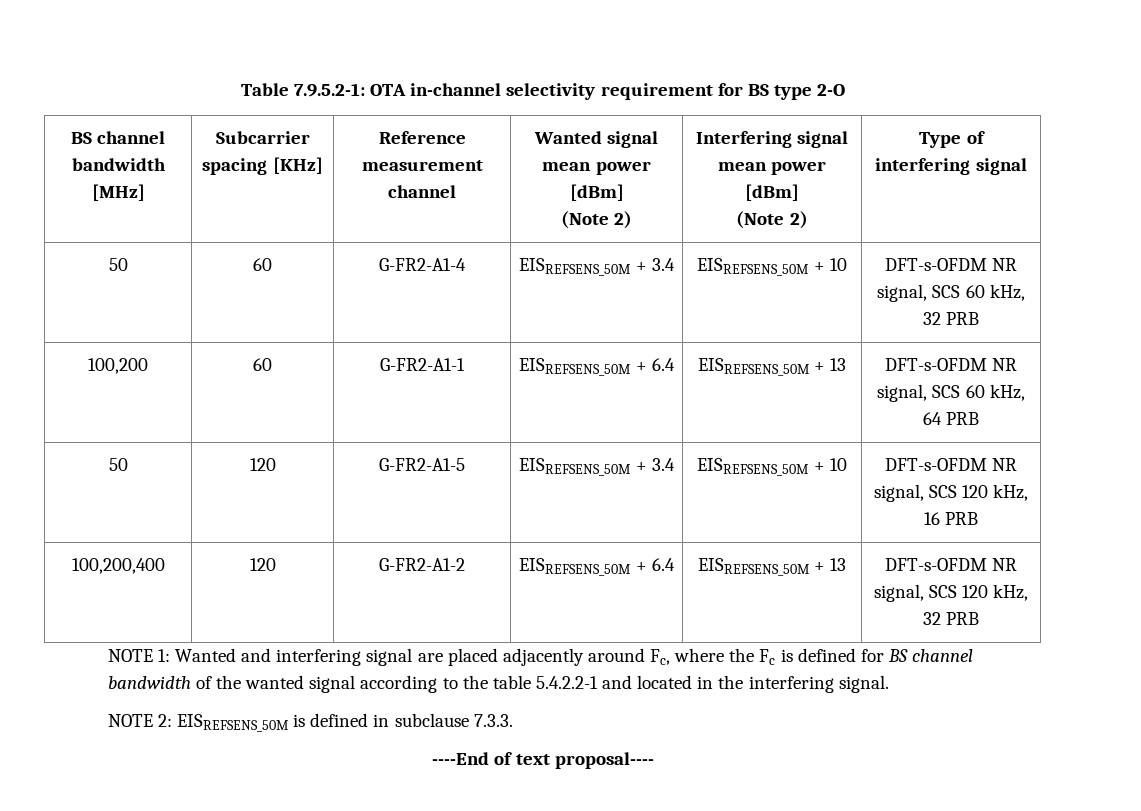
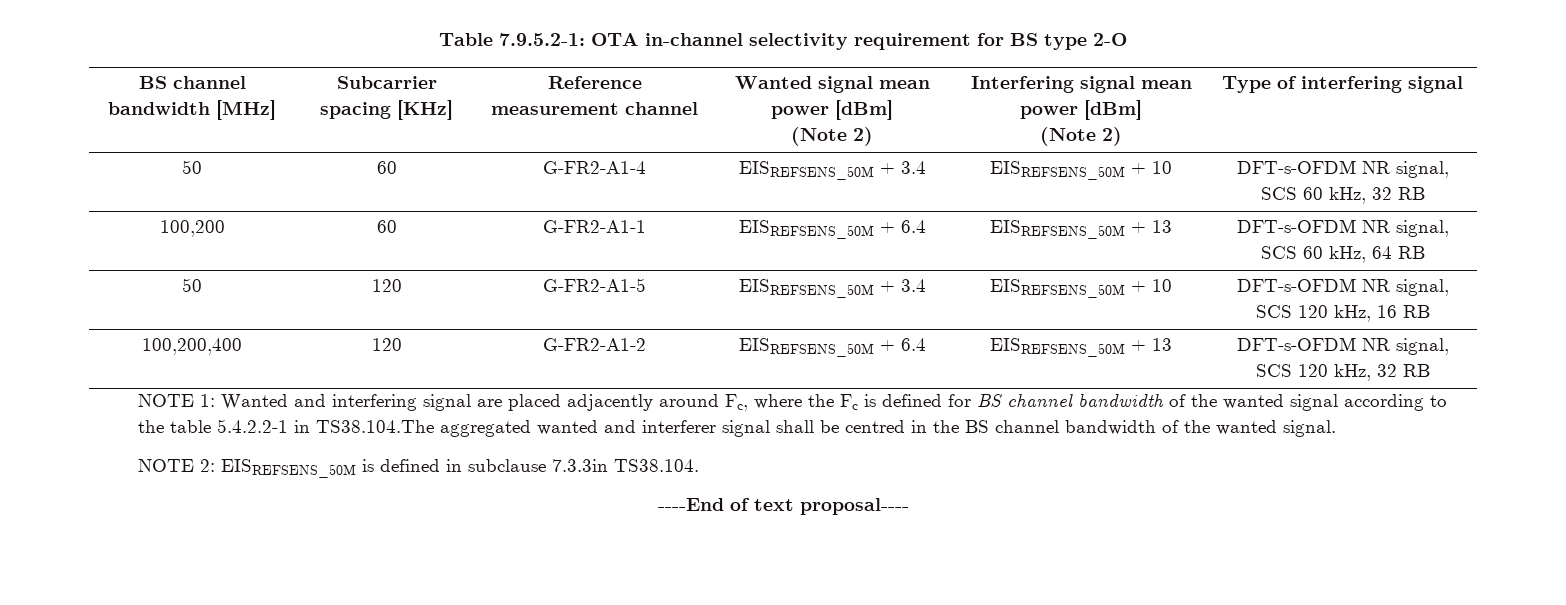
- 50 | 60 | G-FR2-A1-4 | EISREFSENS_50M + 3.4 | EISREFSENS_50M + 10 | DFT-s-OFDM NR signal, SCS 60 kHz, 32 PRB
+ 50 | 60 | G-FR2-A1-4 | EISREFSENS_50M + 3.4 | EISREFSENS_50M + 10 | DFT-s-OFDM NR signal, SCS 60 kHz, 32 RB
- 100,200 | 60 | G-FR2-A1-1 | EISREFSENS_50M + 6.4 | EISREFSENS_50M + 13 | DFT-s-OFDM NR signal, SCS 60 kHz, 64 PRB
+ 100,200 | 60 | G-FR2-A1-1 | EISREFSENS_50M + 6.4 | EISREFSENS_50M + 13 | DFT-s-OFDM NR signal, SCS 60 kHz, 64 RB
- 50 | 120 | G-FR2-A1-5 | EISREFSENS_50M + 3.4 | EISREFSENS_50M + 10 | DFT-s-OFDM NR signal, SCS 120 kHz, 16 PRB
+ 50 | 120 | G-FR2-A1-5 | EISREFSENS_50M + 3.4 | EISREFSENS_50M + 10 | DFT-s-OFDM NR signal, SCS 120 kHz, 16 RB
- 100,200,400 | 120 | G-FR2-A1-2 | EISREFSENS_50M + 6.4 | EISREFSENS_50M + 13 | DFT-s-OFDM NR signal, SCS 120 kHz, 32 PRB
+ 100,200,400 | 120 | G-FR2-A1-2 | EISREFSENS_50M + 6.4 | EISREFSENS_50M + 13 | DFT-s-OFDM NR signal, SCS 120 kHz, 32 RB
- NOTE 1: Wanted and interfering signal are placed adjacently around Fc, where the Fc is defined for BS channel bandwidth of the wanted signal according to the table 5.4.2.2-1 and located in the interfering signal.
+ NOTE 1: Wanted and interfering signal are placed adjacently around Fc, where the Fc is defined for BS channel bandwidth of the wanted signal according to the table 5.4.2.2-1 in TS38.104.The aggregated wanted and interferer signal shall be centred in the BS channel bandwidth of the wanted signal.
- NOTE 2: EISREFSENS_50M is defined in subclause 7.3.3.
+ NOTE 2: EISREFSENS_50M is defined in subclause 7.3.3in TS38.104.

